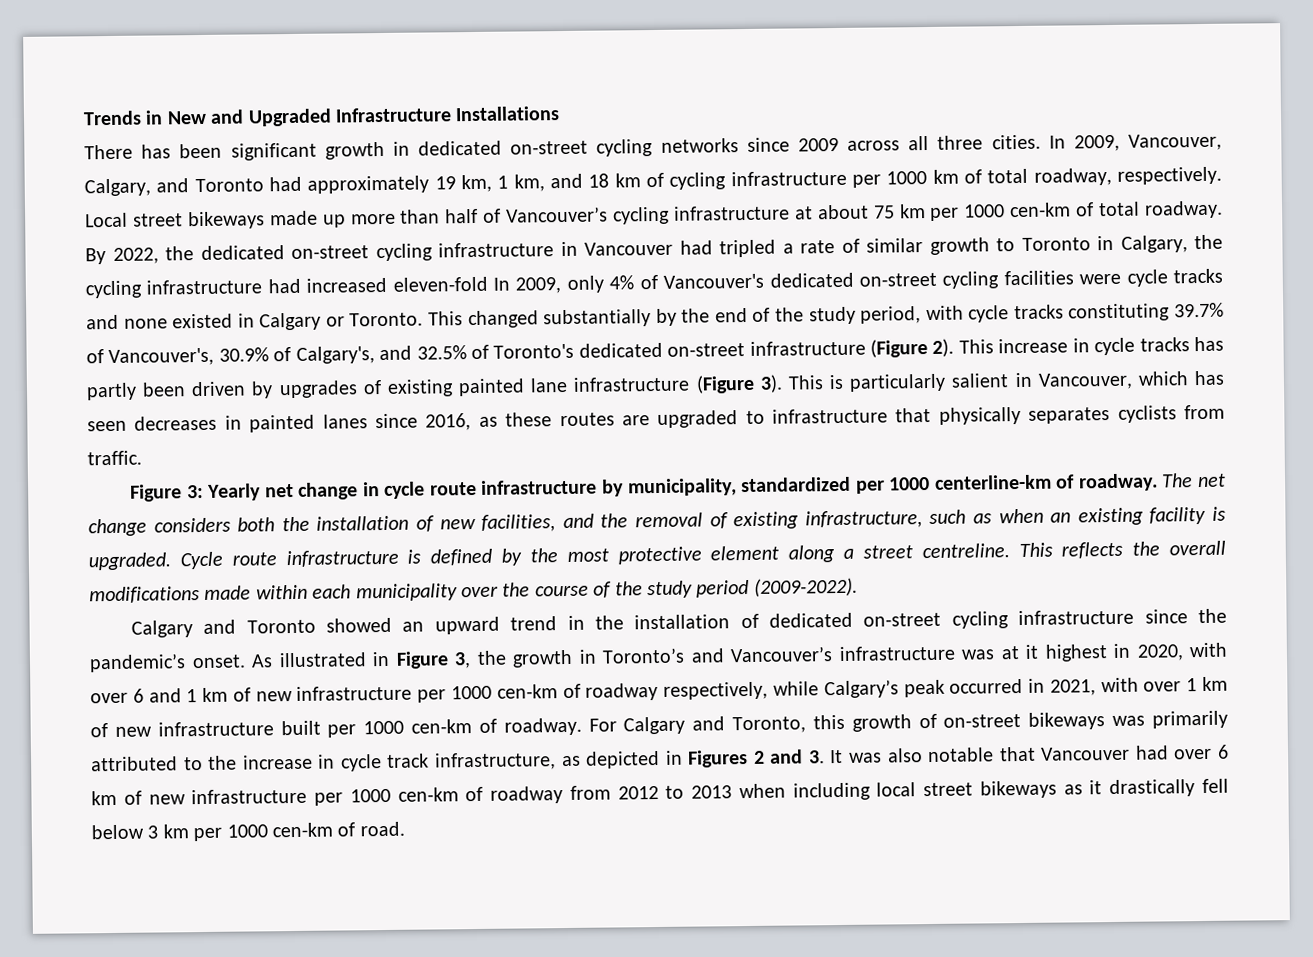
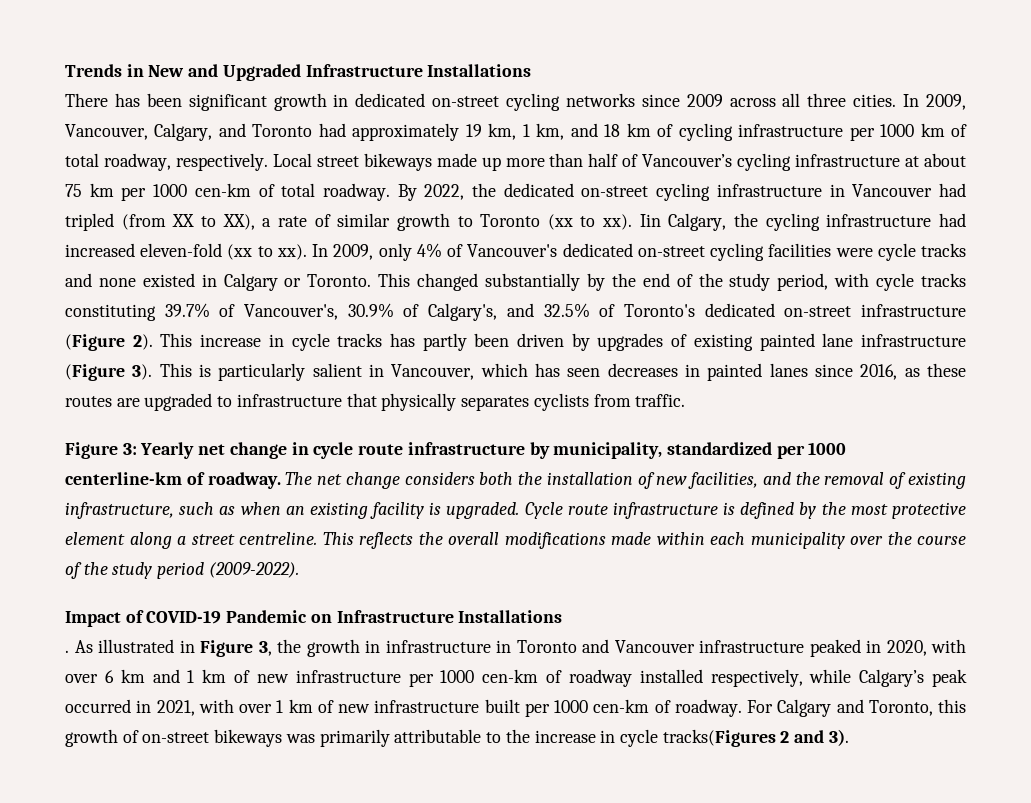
- By 2022, the dedicated on-street cycling infrastructure in Vancouver had tripled a rate of similar growth to Toronto in Calgary, the cycling infrastructure had increased eleven-fold In 2009, only 4% of Vancouver's dedicated on-street cycling facilities were cycle tracks and none existed in Calgary or Toronto.
+ By 2022, the dedicated on-street cycling infrastructure in Vancouver had tripled (from XX to XX), a rate of similar growth to Toronto (xx to xx). Iin Calgary, the cycling infrastructure had increased eleven-fold (xx to xx). In 2009, only 4% of Vancouver's dedicated on-street cycling facilities were cycle tracks and none existed in Calgary or Toronto.
- Calgary and Toronto showed an upward trend in the installation of dedicated on-street cycling infrastructure since the pandemic’s onset.
+ Impact of COVID-19 Pandemic on Infrastructure Installations
+ .
- As illustrated in Figure 3, the growth in Toronto’s and Vancouver’s infrastructure was at it highest in 2020, with over 6 and 1 km of new infrastructure per 1000 cen-km of roadway respectively, while Calgary’s peak occurred in 2021, with over 1 km of new infrastructure built per 1000 cen-km of roadway.
+ As illustrated in Figure 3, the growth in infrastructure in Toronto and Vancouver infrastructure peaked in 2020, with over 6 km and 1 km of new infrastructure per 1000 cen-km of roadway installed respectively, while Calgary’s peak occurred in 2021, with over 1 km of new infrastructure built per 1000 cen-km of roadway.
- For Calgary and Toronto, this growth of on-street bikeways was primarily attributed to the increase in cycle track infrastructure, as depicted in Figures 2 and 3. It was also notable that Vancouver had over 6 km of new infrastructure per 1000 cen-km of roadway from 2012 to 2013 when including local street bikeways as it drastically fell below 3 km per 1000 cen-km of road.
+ For Calgary and Toronto, this growth of on-street bikeways was primarily attributable to the increase in cycle tracks(Figures 2 and 3).

